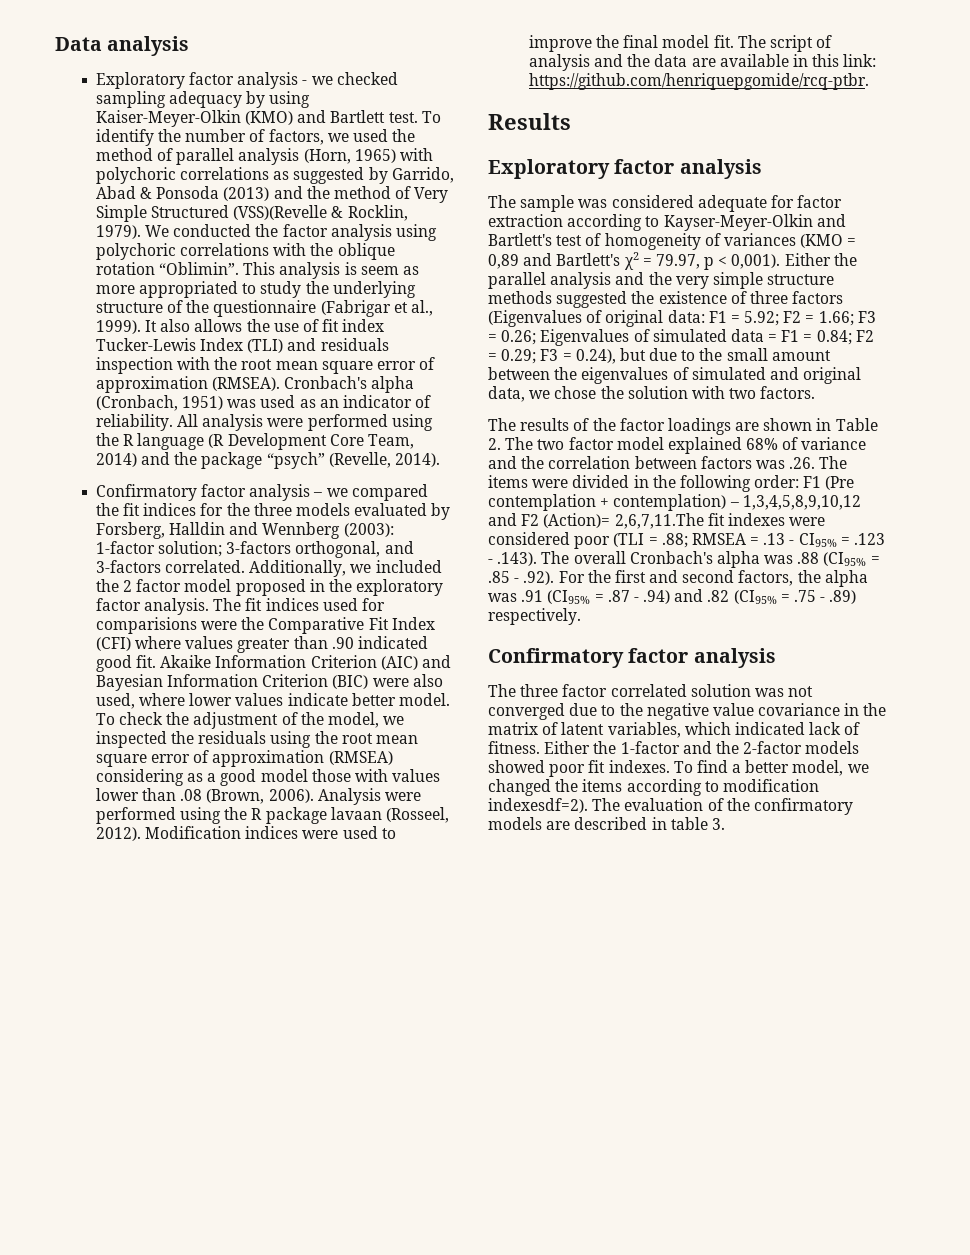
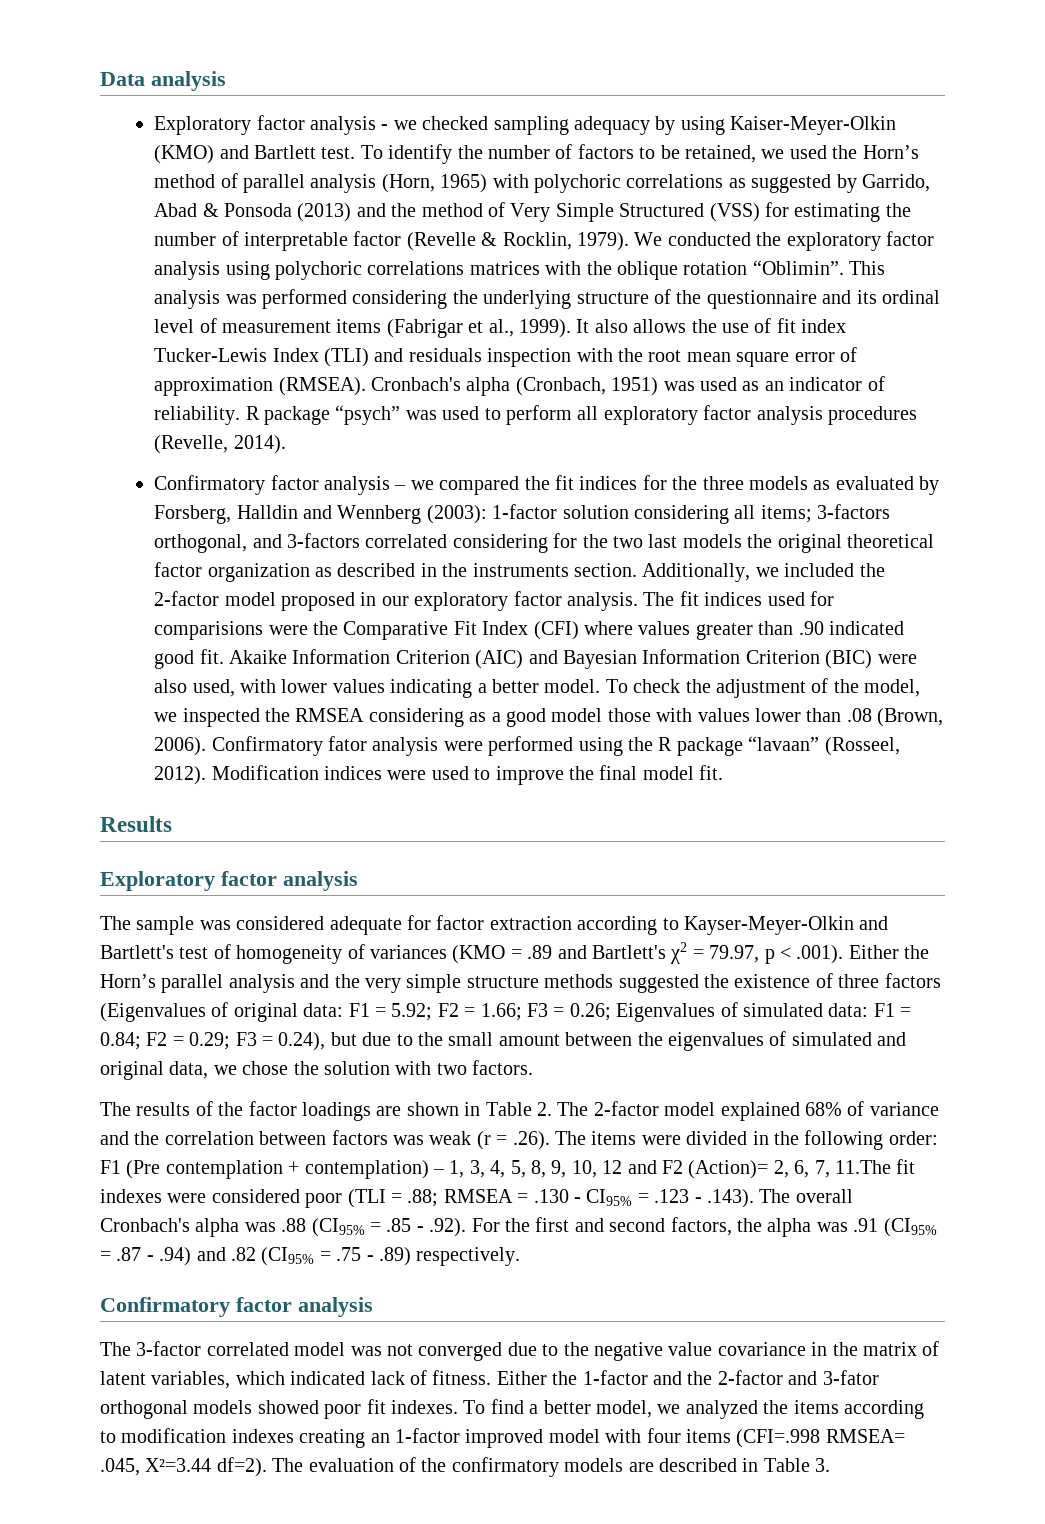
- To identify the number of factors, we used the method of parallel analysis (Horn, 1965) with polychoric correlations as suggested by Garrido, Abad & Ponsoda (2013) and the method of Very Simple Structured (VSS)(Revelle & Rocklin, 1979).
+ To identify the number of factors to be retained, we used the Horn’s method of parallel analysis (Horn, 1965) with polychoric correlations as suggested by Garrido, Abad & Ponsoda (2013) and the method of Very Simple Structured (VSS) for estimating the number of interpretable factor (Revelle & Rocklin, 1979).
- We conducted the factor analysis using polychoric correlations with the oblique rotation “Oblimin”.
+ We conducted the exploratory factor analysis using polychoric correlations matrices with the oblique rotation “Oblimin”.
- This analysis is seem as more appropriated to study the underlying structure of the questionnaire (Fabrigar et al., 1999).
+ This analysis was performed considering the underlying structure of the questionnaire and its ordinal level of measurement items (Fabrigar et al., 1999).
- All analysis were performed using the R language (R Development Core Team, 2014) and the package “psych” (Revelle, 2014).
+ R package “psych” was used to perform all exploratory factor analysis procedures (Revelle, 2014).
- Confirmatory factor analysis – we compared the fit indices for the three models evaluated by Forsberg, Halldin and Wennberg (2003): 1-factor solution; 3-factors orthogonal, and 3-factors correlated.
+ Confirmatory factor analysis – we compared the fit indices for the three models as evaluated by Forsberg, Halldin and Wennberg (2003): 1-factor solution considering all items; 3-factors orthogonal, and 3-factors correlated considering for the two last models the original theoretical factor organization as described in the instruments section.
- Additionally, we included the 2 factor model proposed in the exploratory factor analysis.
+ Additionally, we included the 2-factor model proposed in our exploratory factor analysis.
- Akaike Information Criterion (AIC) and Bayesian Information Criterion (BIC) were also used, where lower values indicate better model.
+ Akaike Information Criterion (AIC) and Bayesian Information Criterion (BIC) were also used, with lower values indicating a better model.
- To check the adjustment of the model, we inspected the residuals using the root mean square error of approximation (RMSEA) considering as a good model those with values lower than .08 (Brown, 2006).
+ To check the adjustment of the model, we inspected the RMSEA considering as a good model those with values lower than .08 (Brown, 2006).
- Analysis were performed using the R package lavaan (Rosseel, 2012).
+ Confirmatory fator analysis were performed using the R package “lavaan” (Rosseel, 2012).
- The script of analysis and the data are available in this link: https://github.com/henriquepgomide/rcq-ptbr.
- The sample was considered adequate for factor extraction according to Kayser-Meyer-Olkin and Bartlett's test of homogeneity of variances (KMO = 0,89 and Bartlett's χ2 = 79.97, p < 0,001). Either the parallel analysis and the very simple structure methods suggested the existence of three factors (Eigenvalues of original data:
+ The sample was considered adequate for factor extraction according to Kayser-Meyer-Olkin and Bartlett's test of homogeneity of variances (KMO = .89 and Bartlett's χ2 = 79.97, p < .001). Either the Horn’s parallel analysis and the very simple structure methods suggested the existence of three factors (Eigenvalues of original data:
- Eigenvalues of simulated data = F1 = 0.84;
+ Eigenvalues of simulated data: F1 = 0.84;
- The results of the factor loadings are shown in Table 2. The two factor model explained 68% of variance and the correlation between factors was .26. The items were divided in the following order:
+ The results of the factor loadings are shown in Table 2. The 2-factor model explained 68% of variance and the correlation between factors was weak (r = .26). The items were divided in the following order:
- F1 (Pre contemplation + contemplation) – 1,3,4,5,8,9,10,12 and F2 (Action)= 2,6,7,11.The fit indexes were considered poor (TLI = .88;
+ F1 (Pre contemplation + contemplation) – 1, 3, 4, 5, 8, 9, 10, 12 and F2 (Action)= 2, 6, 7, 11.The fit indexes were considered poor (TLI = .88;
- RMSEA = .13 - CI95% = .123 - .143). The overall Cronbach's alpha was .88 (CI95% = .85 - .92). For the first and second factors, the alpha was .91 (CI95% = .87 - .94) and .82 (CI95% = .75 - .89) respectively.
+ RMSEA = .130 - CI95% = .123 - .143). The overall Cronbach's alpha was .88 (CI95% = .85 - .92). For the first and second factors, the alpha was .91 (CI95% = .87 - .94) and .82 (CI95% = .75 - .89) respectively.
- The three factor correlated solution was not converged due to the negative value covariance in the matrix of latent variables, which indicated lack of fitness.
+ The 3-factor correlated model was not converged due to the negative value covariance in the matrix of latent variables, which indicated lack of fitness.
- Either the 1-factor and the 2-factor models showed poor fit indexes.
+ Either the 1-factor and the 2-factor and 3-fator orthogonal models showed poor fit indexes.
- To find a better model, we changed the items according to modification indexesdf=2).
+ To find a better model, we analyzed the items according to modification indexes creating an 1-factor improved model with four items (CFI=.998 RMSEA= .045, X²=3.44 df=2).
- The evaluation of the confirmatory models are described in table 3.
+ The evaluation of the confirmatory models are described in Table 3.

